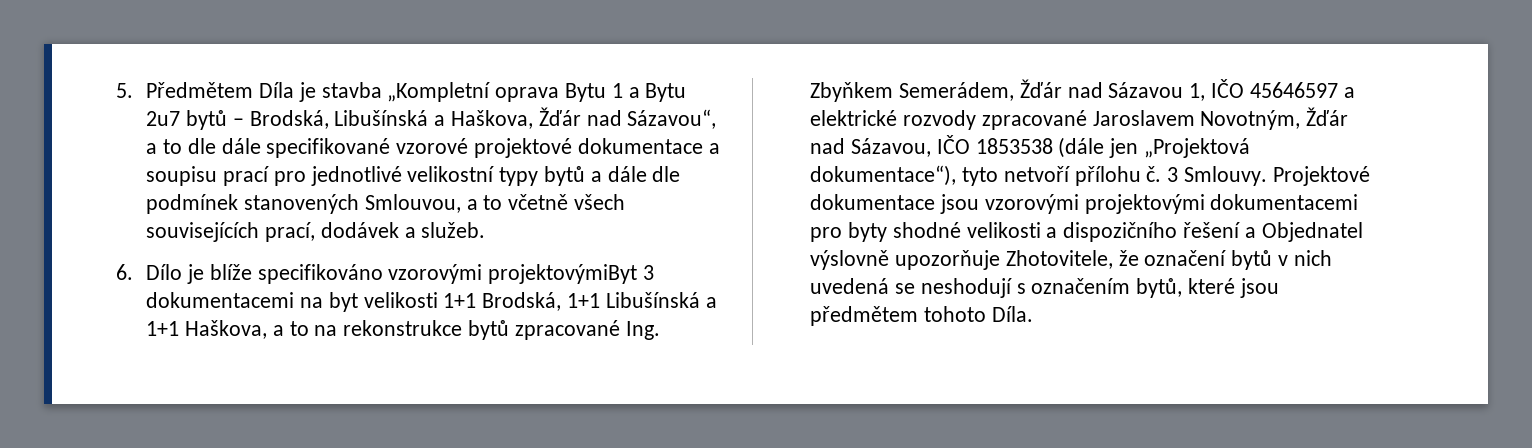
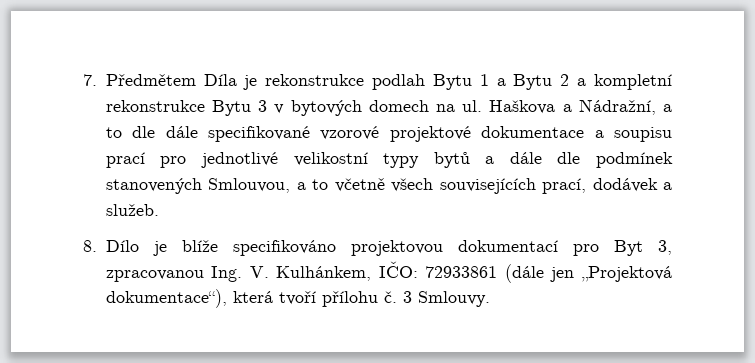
- 5. Předmětem Díla je stavba „Kompletní oprava Bytu 1 a Bytu 2u7 bytů – Brodská, Libušínská a Haškova, Žďár nad Sázavou“, a to dle dále specifikované vzorové projektové dokumentace a soupisu prací pro jednotlivé velikostní typy bytů a dále dle podmínek stanovených Smlouvou, a to včetně všech souvisejících prací, dodávek a služeb.
+ 7. Předmětem Díla je rekonstrukce podlah Bytu 1 a Bytu 2 a kompletní rekonstrukce Bytu 3 v bytových domech na ul. Haškova a Nádražní, a to dle dále specifikované vzorové projektové dokumentace a soupisu prací pro jednotlivé velikostní typy bytů a dále dle podmínek stanovených Smlouvou, a to včetně všech souvisejících prací, dodávek a služeb.
- 6. Dílo je blíže specifikováno vzorovými projektovýmiByt 3 dokumentacemi na byt velikosti 1+1 Brodská, 1+1 Libušínská a 1+1 Haškova, a to na rekonstrukce bytů zpracované Ing. Zbyňkem Semerádem, Žďár nad Sázavou 1, IČO 45646597 a elektrické rozvody zpracované Jaroslavem Novotným, Žďár nad Sázavou, IČO 1853538 (dále jen „Projektová dokumentace“), tyto netvoří přílohu č.
+ 8. Dílo je blíže specifikováno projektovou dokumentací pro Byt 3, zpracovanou Ing. V. Kulhánkem, IČO: 72933861 (dále jen „Projektová dokumentace“), která tvoří přílohu č.
- Projektové dokumentace jsou vzorovými projektovými dokumentacemi pro byty shodné velikosti a dispozičního řešení a Objednatel výslovně upozorňuje Zhotovitele, že označení bytů v nich uvedená se neshodují s označením bytů, které jsou předmětem tohoto Díla.

